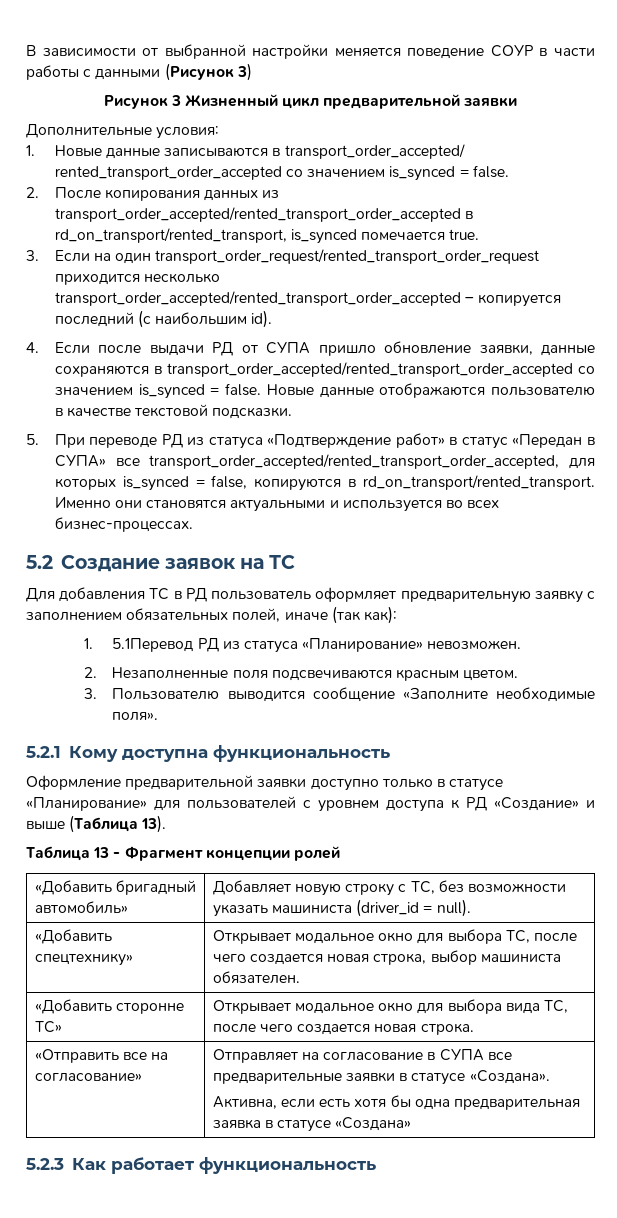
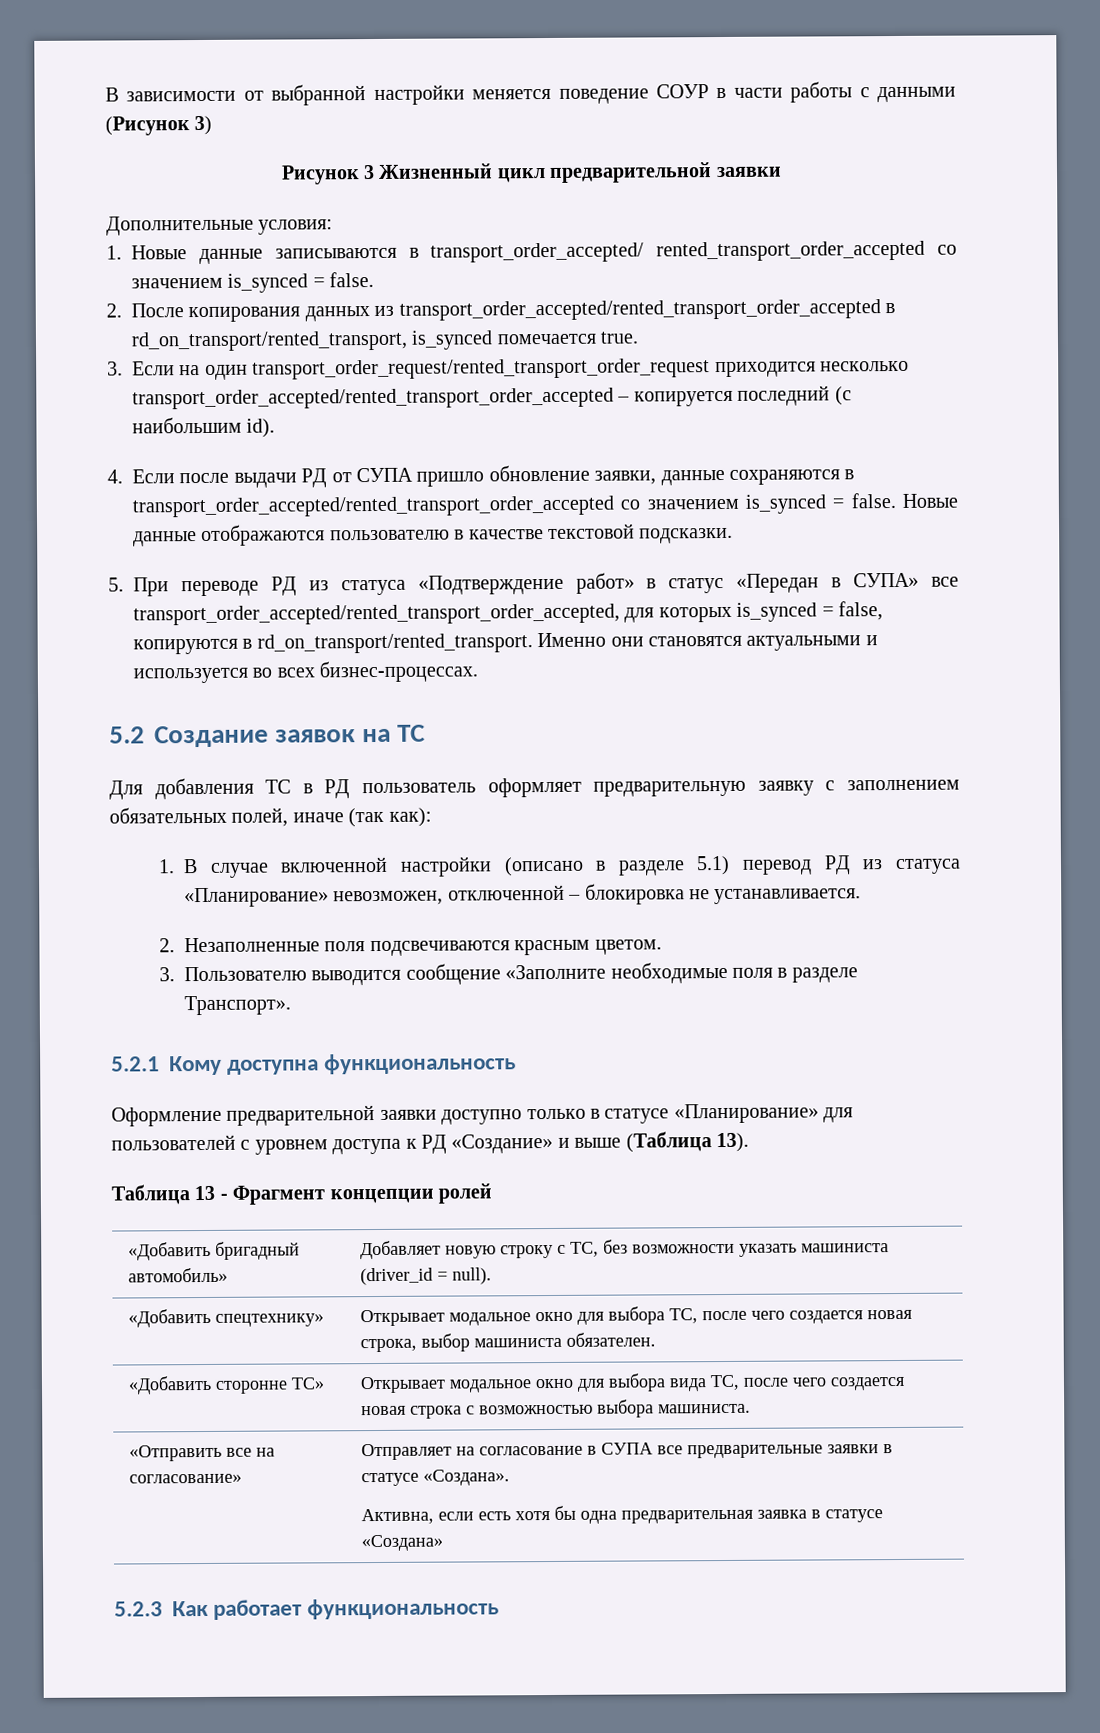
- 1. 5.1Перевод РД из статуса «Планирование» невозможен.
+ 1. В случае включенной настройки (описано в разделе 5.1) перевод РД из статуса «Планирование» невозможен, отключенной – блокировка не устанавливается.
- 3. Пользователю выводится сообщение «Заполните необходимые поля».
+ 3. Пользователю выводится сообщение «Заполните необходимые поля в разделе Транспорт».
- «Добавить сторонне ТС» | Открывает модальное окно для выбора вида ТС, после чего создается новая строка.
+ «Добавить сторонне ТС» | Открывает модальное окно для выбора вида ТС, после чего создается новая строка с возможностью выбора машиниста.

